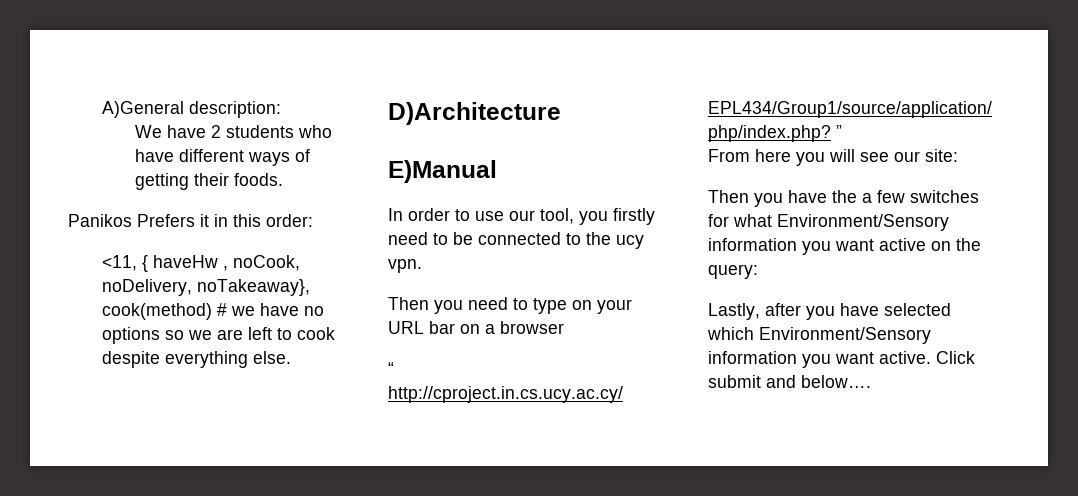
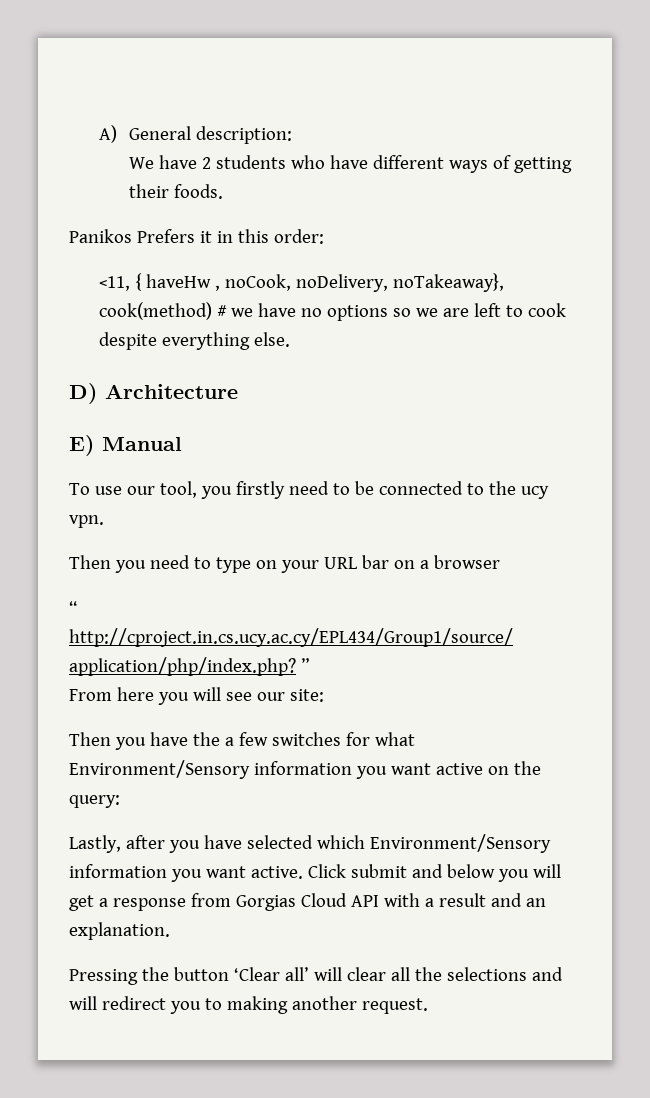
- A)General description:
+ A) General description:
- D)Architecture
- E)Manual
- In order to use our tool, you firstly need to be connected to the ucy vpn.
+ D) Architecture
+ E) Manual
+ To use our tool, you firstly need to be connected to the ucy vpn.
- Click submit and below….
+ Click submit and below you will get a response from Gorgias Cloud API with a result and an explanation.
+ Pressing the button ‘Clear all’ will clear all the selections and will redirect you to making another request.

